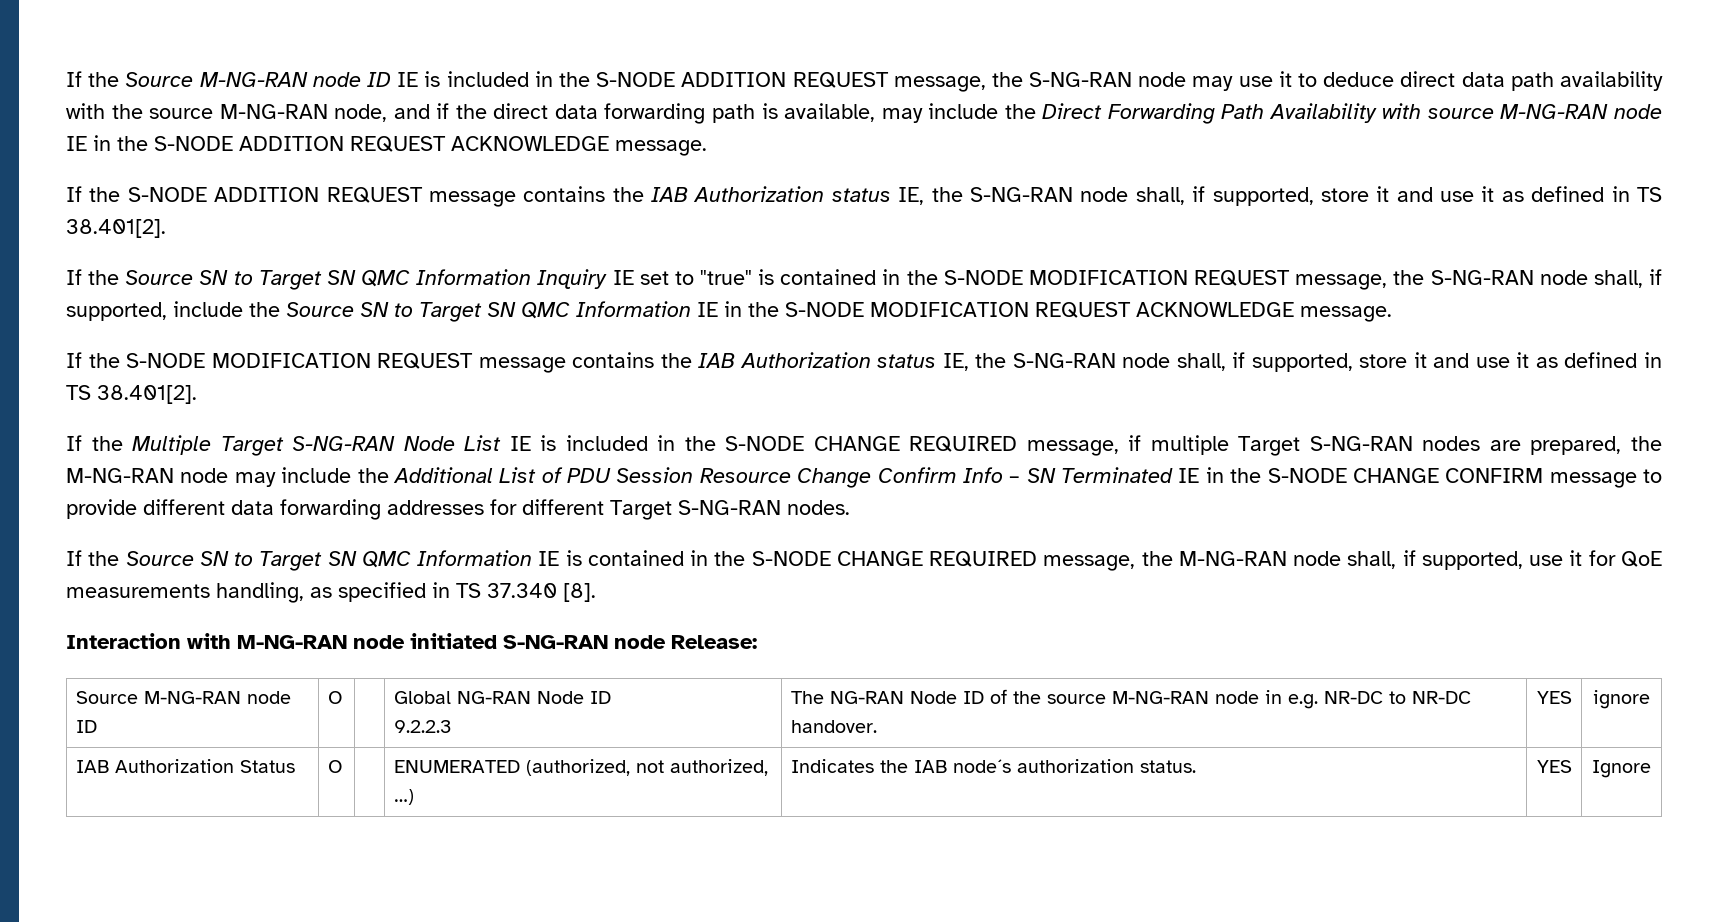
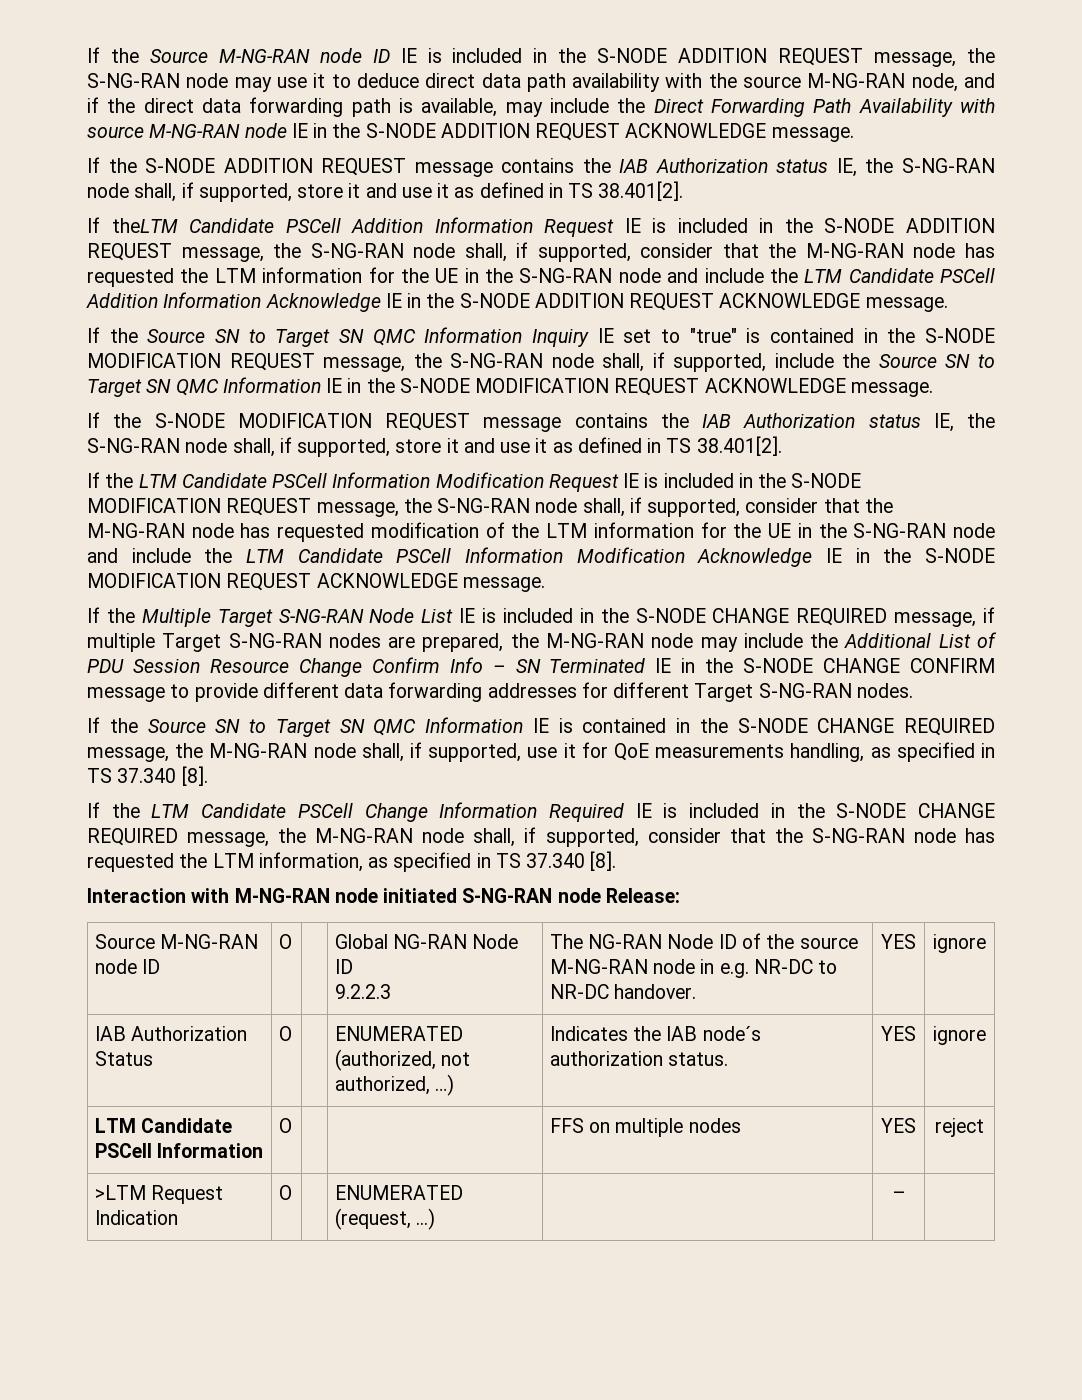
+ If theLTM Candidate PSCell Addition Information Request IE is included in the S-NODE ADDITION REQUEST message, the S-NG-RAN node shall, if supported, consider that the M-NG-RAN node has requested the LTM information for the UE in the S-NG-RAN node and include the LTM Candidate PSCell Addition Information Acknowledge IE in the S-NODE ADDITION REQUEST ACKNOWLEDGE message.
+ If the LTM Candidate PSCell Information Modification Request IE is included in the S-NODE MODIFICATION REQUEST message, the S-NG-RAN node shall, if supported, consider that the M-NG-RAN node has requested modification of the LTM information for the UE in the S-NG-RAN node and include the LTM Candidate PSCell Information Modification Acknowledge IE in the S-NODE MODIFICATION REQUEST ACKNOWLEDGE message.
+ If the LTM Candidate PSCell Change Information Required IE is included in the S-NODE CHANGE REQUIRED message, the M-NG-RAN node shall, if supported, consider that the S-NG-RAN node has requested the LTM information, as specified in TS 37.340 [8].
- IAB Authorization Status | O | | ENUMERATED (authorized, not authorized, …) | Indicates the IAB node´s authorization status. | YES | Ignore
+ IAB Authorization Status | O | | ENUMERATED (authorized, not authorized, …) | Indicates the IAB node´s authorization status. | YES | ignore
+ LTM Candidate PSCell Information | O | | | FFS on multiple nodes | YES | reject
+ >LTM Request Indication | O | | ENUMERATED (request, ...) | | – |

